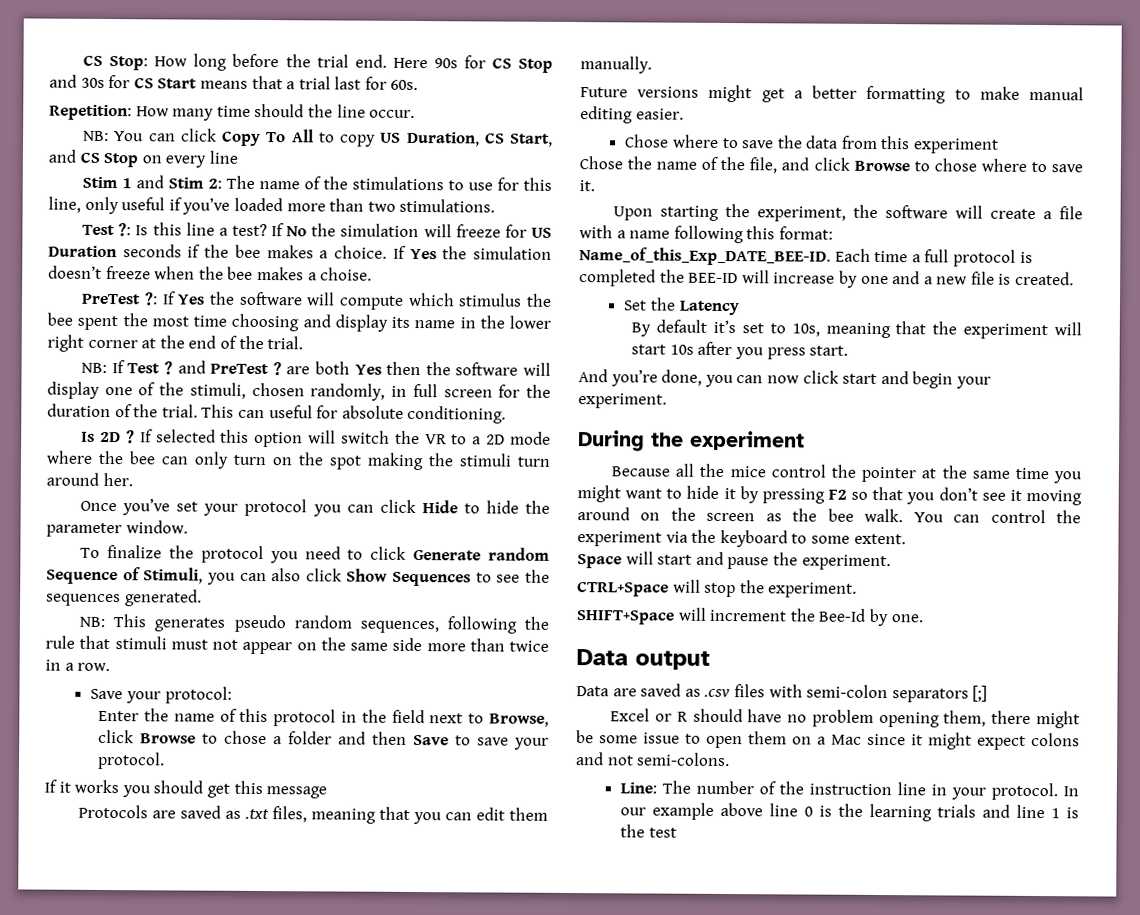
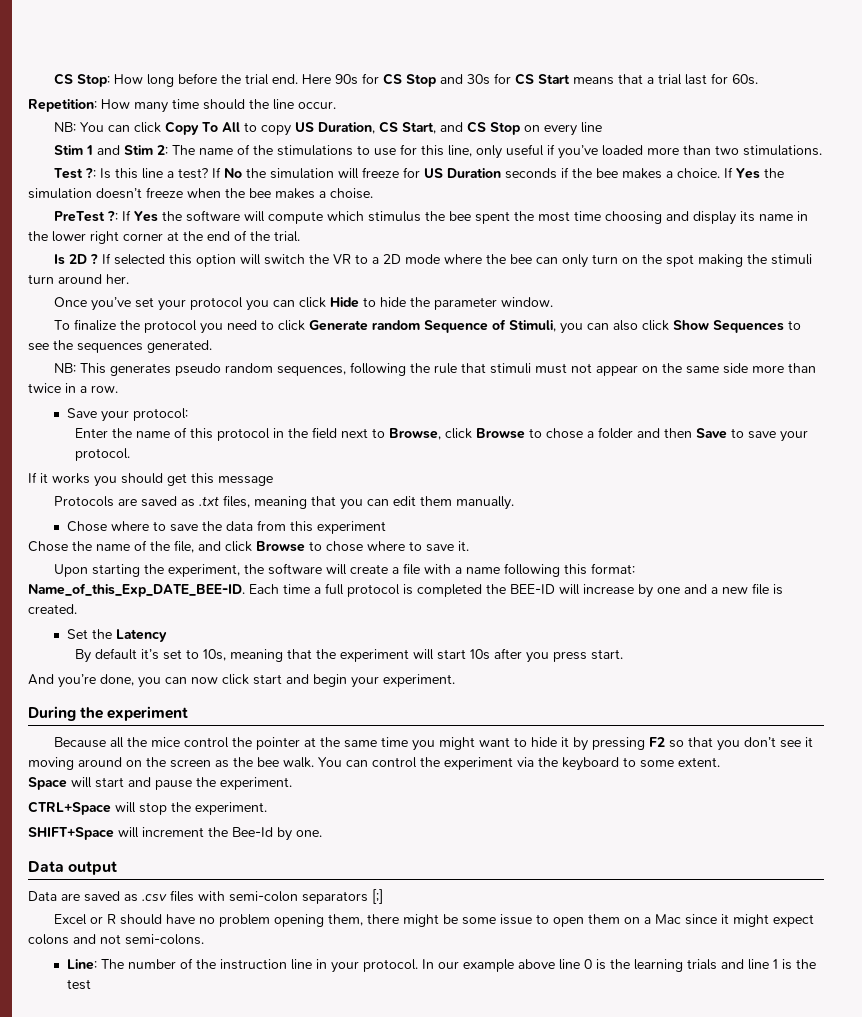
- NB: If Test ? and PreTest ? are both Yes then the software will display one of the stimuli, chosen randomly, in full screen for the duration of the trial. This can useful for absolute conditioning.
- Future versions might get a better formatting to make manual editing easier.

